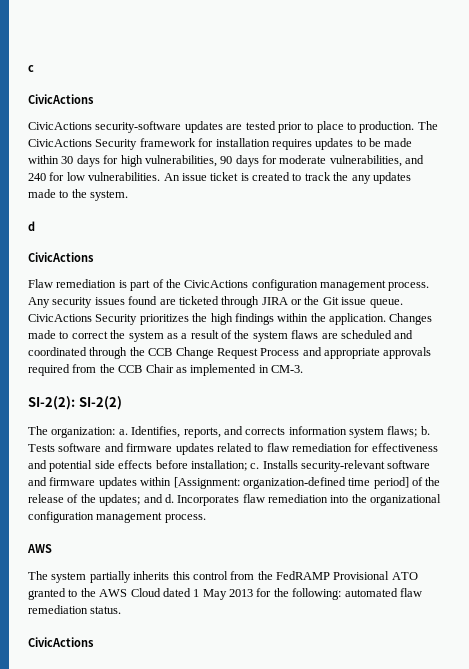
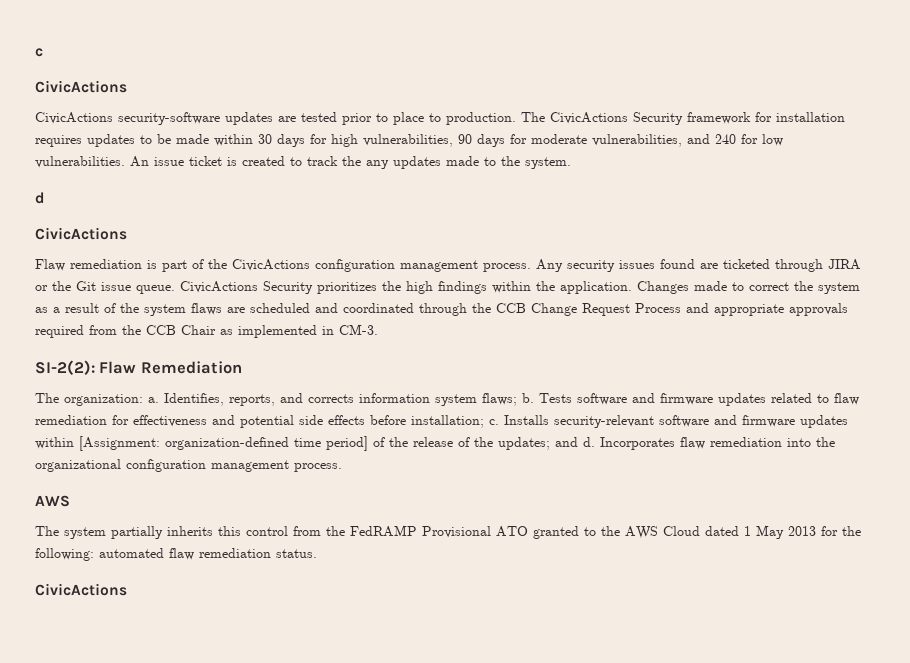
- SI-2(2): SI-2(2)
+ SI-2(2): Flaw Remediation

